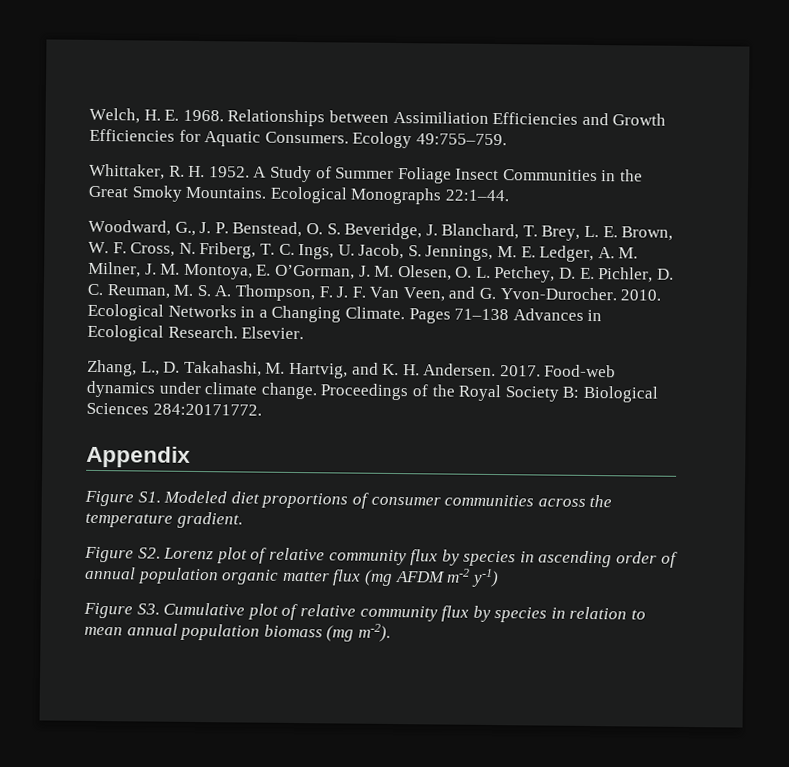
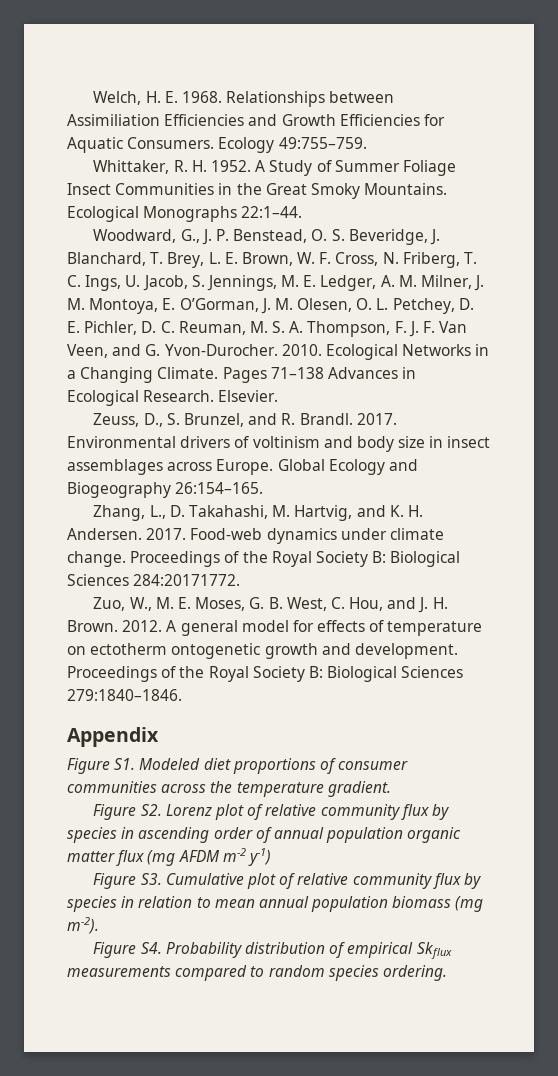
+ Zeuss, D., S. Brunzel, and R. Brandl. 2017. Environmental drivers of voltinism and body size in insect assemblages across Europe. Global Ecology and Biogeography 26:154–165.
+ Zuo, W., M. E. Moses, G. B. West, C. Hou, and J. H. Brown. 2012. A general model for effects of temperature on ectotherm ontogenetic growth and development. Proceedings of the Royal Society B: Biological Sciences 279:1840–1846.
+ Figure S4. Probability distribution of empirical Skflux measurements compared to random species ordering.

